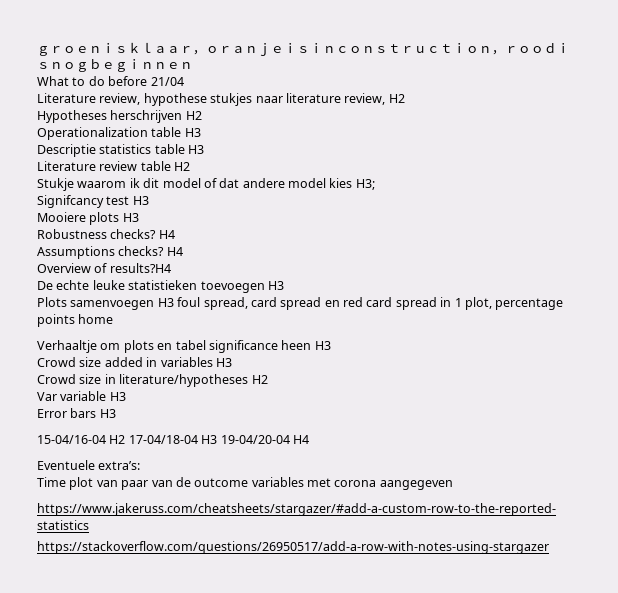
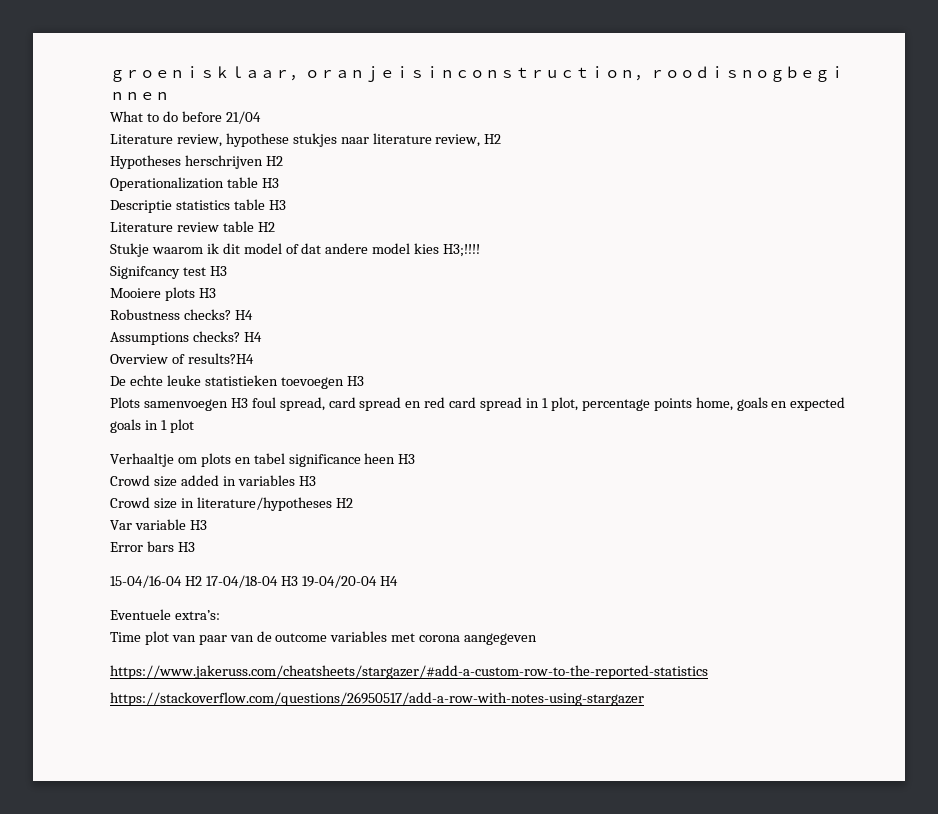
- Stukje waarom ik dit model of dat andere model kies H3;
+ Stukje waarom ik dit model of dat andere model kies H3;!!!!
- Plots samenvoegen H3 foul spread, card spread en red card spread in 1 plot, percentage points home
+ Plots samenvoegen H3 foul spread, card spread en red card spread in 1 plot, percentage points home, goals en expected goals in 1 plot

